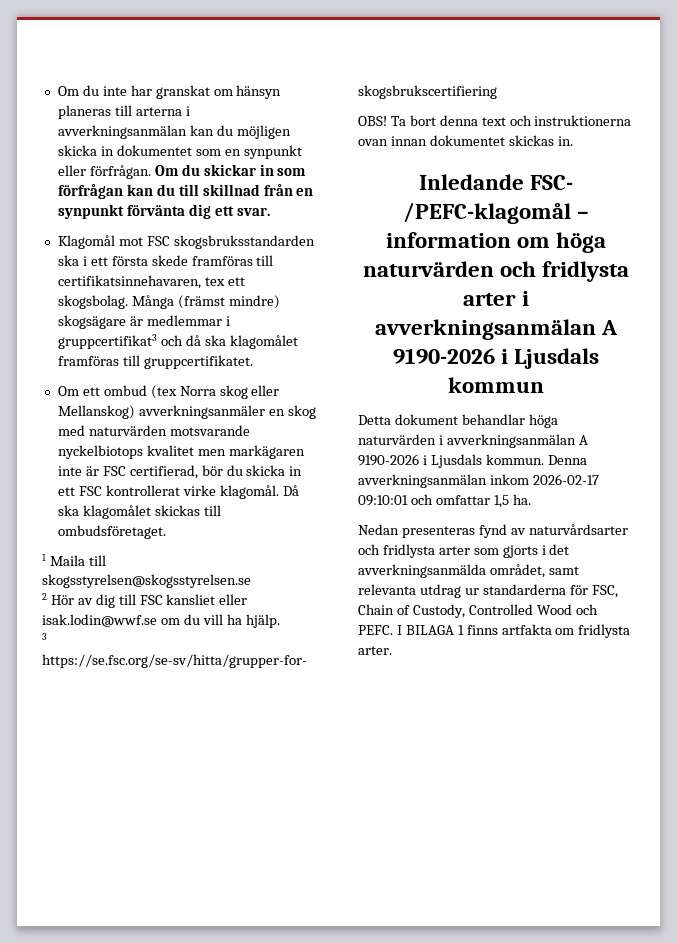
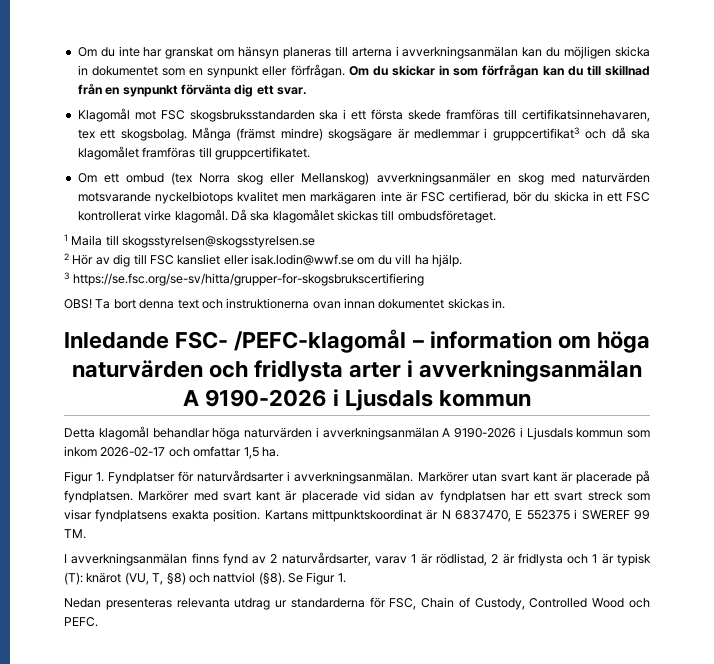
- Detta dokument behandlar höga naturvärden i avverkningsanmälan A 9190-2026 i Ljusdals kommun. Denna avverkningsanmälan inkom 2026-02-17 09:10:01 och omfattar 1,5 ha.
+ Detta klagomål behandlar höga naturvärden i avverkningsanmälan A 9190-2026 i Ljusdals kommun som inkom 2026-02-17 och omfattar 1,5 ha.
- Nedan presenteras fynd av naturvårdsarter och fridlysta arter som gjorts i det avverkningsanmälda området, samt relevanta utdrag ur standarderna för FSC, Chain of Custody, Controlled Wood och PEFC. I BILAGA 1 finns artfakta om fridlysta arter.
+ Figur 1. Fyndplatser för naturvårdsarter i avverkningsanmälan. Markörer utan svart kant är placerade på fyndplatsen. Markörer med svart kant är placerade vid sidan av fyndplatsen har ett svart streck som visar fyndplatsens exakta position. Kartans mittpunktskoordinat är N 6837470, E 552375 i SWEREF 99 TM.
+ I avverkningsanmälan finns fynd av 2 naturvårdsarter, varav 1 är rödlistad, 2 är fridlysta och 1 är typisk (T): knärot (VU, T, §8) och nattviol (§8). Se Figur 1.
+ Nedan presenteras relevanta utdrag ur standarderna för FSC, Chain of Custody, Controlled Wood och PEFC.

